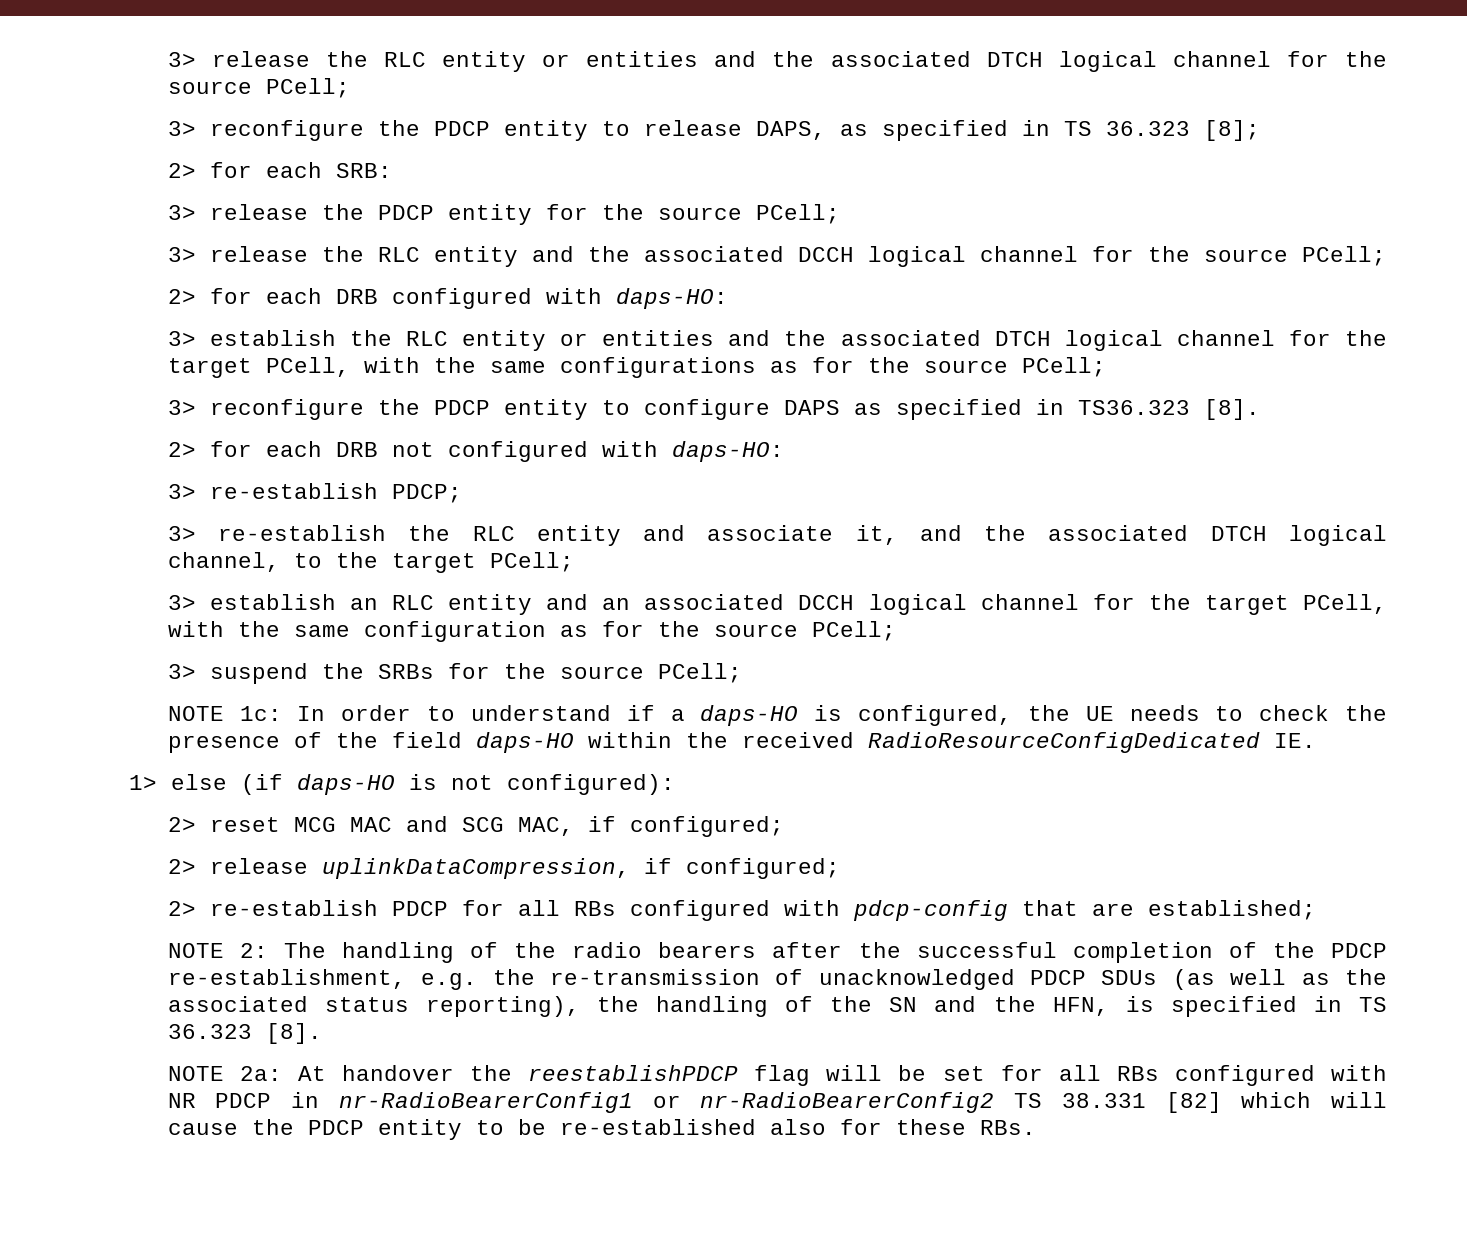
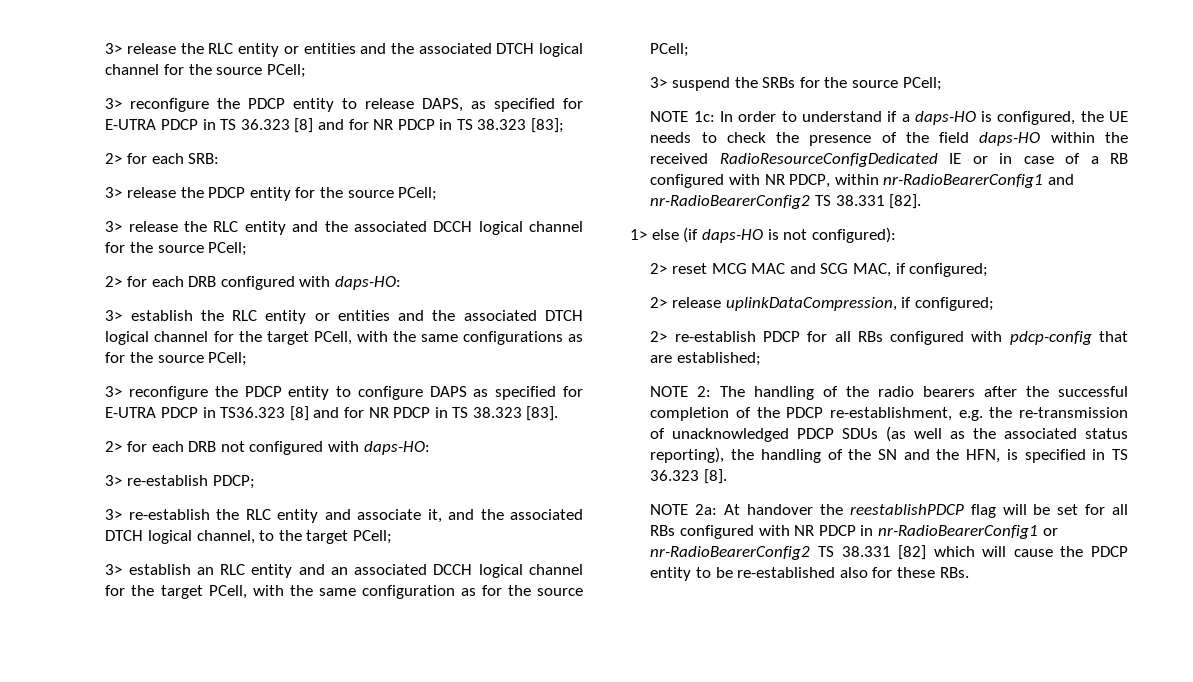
- 3> reconfigure the PDCP entity to release DAPS, as specified in TS 36.323 [8];
+ 3> reconfigure the PDCP entity to release DAPS, as specified for E-UTRA PDCP in TS 36.323 [8] and for NR PDCP in TS 38.323 [83];
- 3> reconfigure the PDCP entity to configure DAPS as specified in TS36.323 [8].
+ 3> reconfigure the PDCP entity to configure DAPS as specified for E-UTRA PDCP in TS36.323 [8] and for NR PDCP in TS 38.323 [83].
- NOTE 1c: In order to understand if a daps-HO is configured, the UE needs to check the presence of the field daps-HO within the received RadioResourceConfigDedicated IE.
+ NOTE 1c: In order to understand if a daps-HO is configured, the UE needs to check the presence of the field daps-HO within the received RadioResourceConfigDedicated IE or in case of a RB configured with NR PDCP, within nr-RadioBearerConfig1 and nr-RadioBearerConfig2 TS 38.331 [82].

